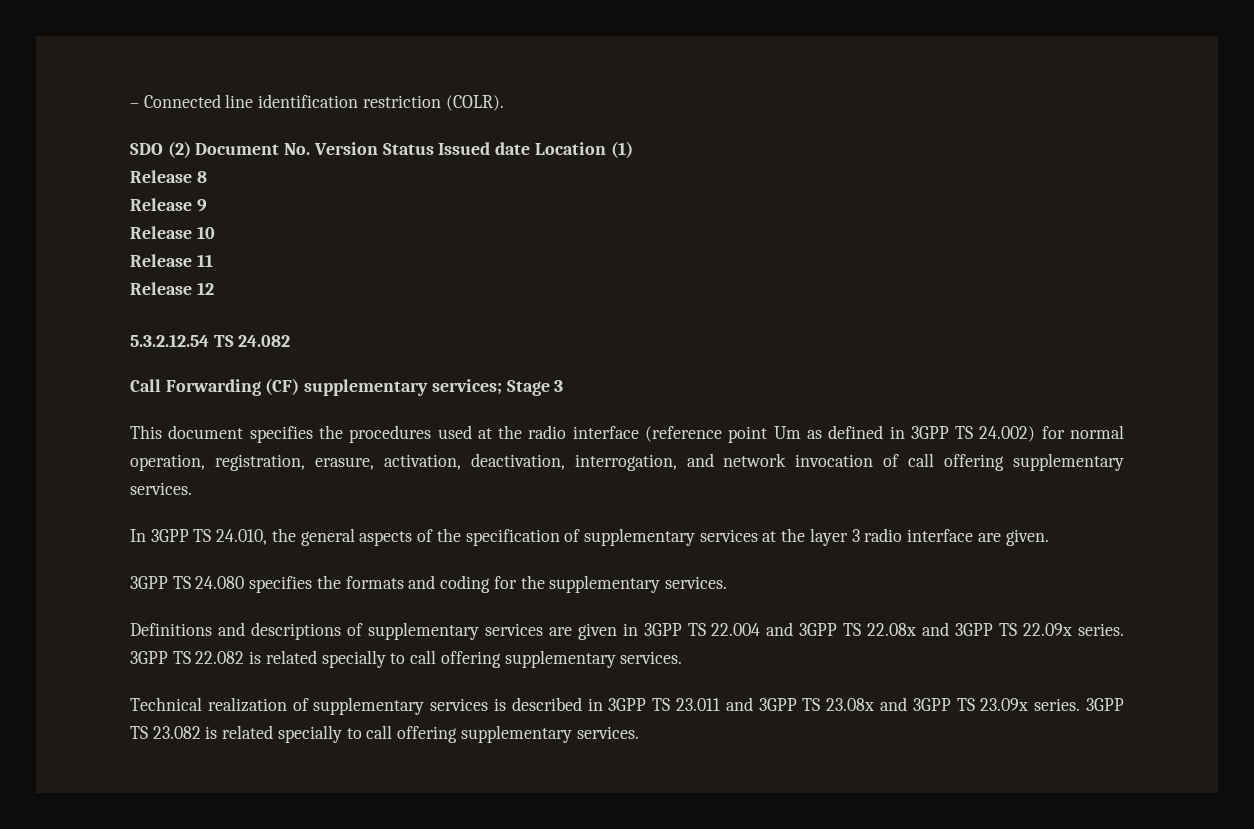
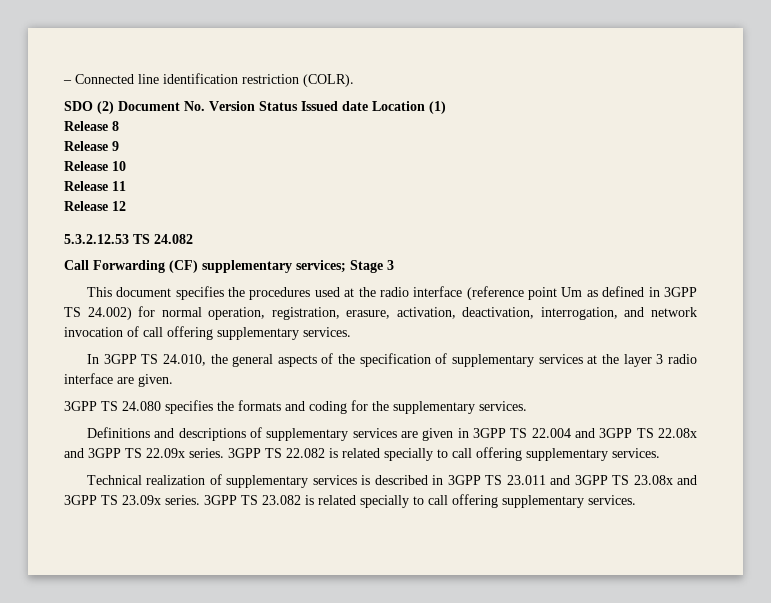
- 5.3.2.12.54 TS 24.082
+ 5.3.2.12.53 TS 24.082

